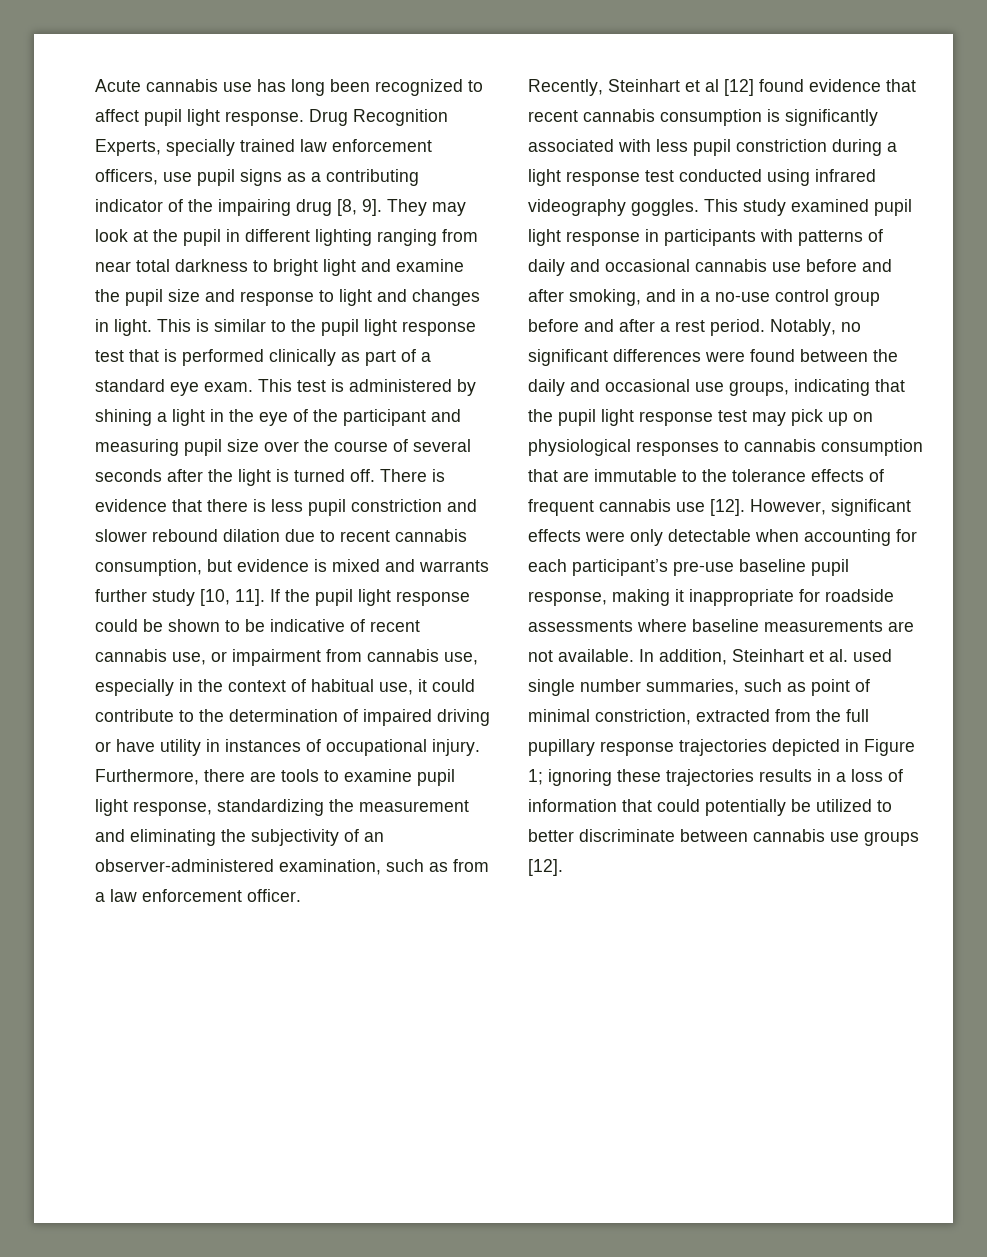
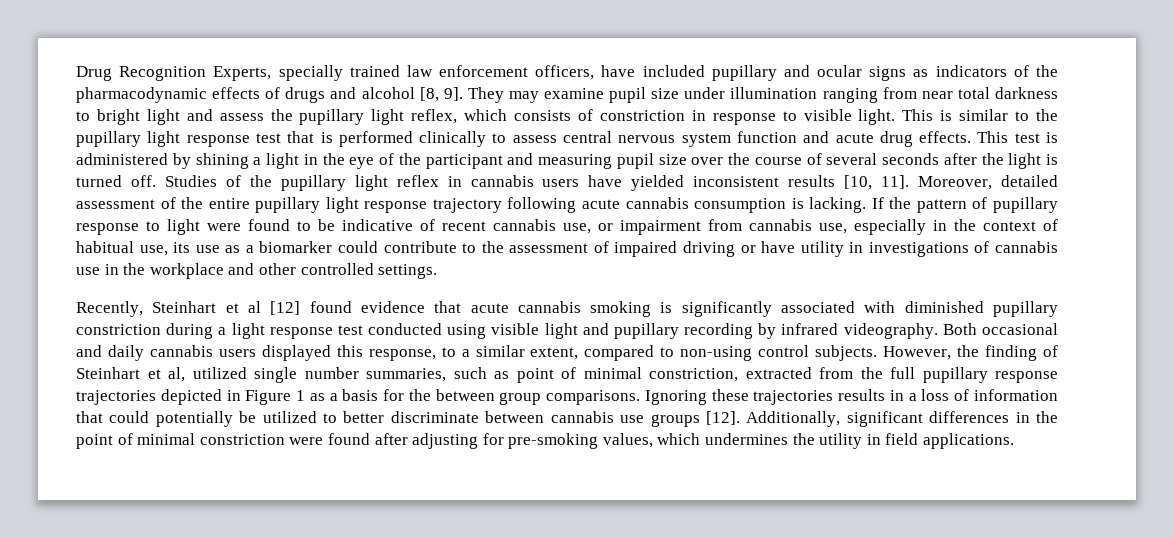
- Acute cannabis use has long been recognized to affect pupil light response. Drug Recognition Experts, specially trained law enforcement officers, use pupil signs as a contributing indicator of the impairing drug [8, 9]. They may look at the pupil in different lighting ranging from near total darkness to bright light and examine the pupil size and response to light and changes in light.
+ Drug Recognition Experts, specially trained law enforcement officers, have included pupillary and ocular signs as indicators of the pharmacodynamic effects of drugs and alcohol [8, 9]. They may examine pupil size under illumination ranging from near total darkness to bright light and assess the pupillary light reflex, which consists of constriction in response to visible light.
- This is similar to the pupil light response test that is performed clinically as part of a standard eye exam.
+ This is similar to the pupillary light response test that is performed clinically to assess central nervous system function and acute drug effects.
- There is evidence that there is less pupil constriction and slower rebound dilation due to recent cannabis consumption, but evidence is mixed and warrants further study [10, 11]. If the pupil light response could be shown to be indicative of recent cannabis use, or impairment from cannabis use, especially in the context of habitual use, it could contribute to the determination of impaired driving or have utility in instances of occupational injury. Furthermore, there are tools to examine pupil light response, standardizing the measurement and eliminating the subjectivity of an observer-administered examination, such as from a law enforcement officer.
+ Studies of the pupillary light reflex in cannabis users have yielded inconsistent results [10, 11]. Moreover, detailed assessment of the entire pupillary light response trajectory following acute cannabis consumption is lacking. If the pattern of pupillary response to light were found to be indicative of recent cannabis use, or impairment from cannabis use, especially in the context of habitual use, its use as a biomarker could contribute to the assessment of impaired driving or have utility in investigations of cannabis use in the workplace and other controlled settings.
- Recently, Steinhart et al [12] found evidence that recent cannabis consumption is significantly associated with less pupil constriction during a light response test conducted using infrared videography goggles. This study examined pupil light response in participants with patterns of daily and occasional cannabis use before and after smoking, and in a no-use control group before and after a rest period. Notably, no significant differences were found between the daily and occasional use groups, indicating that the pupil light response test may pick up on physiological responses to cannabis consumption that are immutable to the tolerance effects of frequent cannabis use [12]. However, significant effects were only detectable when accounting for each participant’s pre-use baseline pupil response, making it inappropriate for roadside assessments where baseline measurements are not available. In addition, Steinhart et al. used single number summaries, such as point of minimal constriction, extracted from the full pupillary response trajectories depicted in Figure 1; ignoring these trajectories results in a loss of information that could potentially be utilized to better discriminate between cannabis use groups [12].
+ Recently, Steinhart et al [12] found evidence that acute cannabis smoking is significantly associated with diminished pupillary constriction during a light response test conducted using visible light and pupillary recording by infrared videography. Both occasional and daily cannabis users displayed this response, to a similar extent, compared to non-using control subjects. However, the finding of Steinhart et al, utilized single number summaries, such as point of minimal constriction, extracted from the full pupillary response trajectories depicted in Figure 1 as a basis for the between group comparisons. Ignoring these trajectories results in a loss of information that could potentially be utilized to better discriminate between cannabis use groups [12].
+ Additionally, significant differences in the point of minimal constriction were found after adjusting for pre-smoking values, which undermines the utility in field applications.

